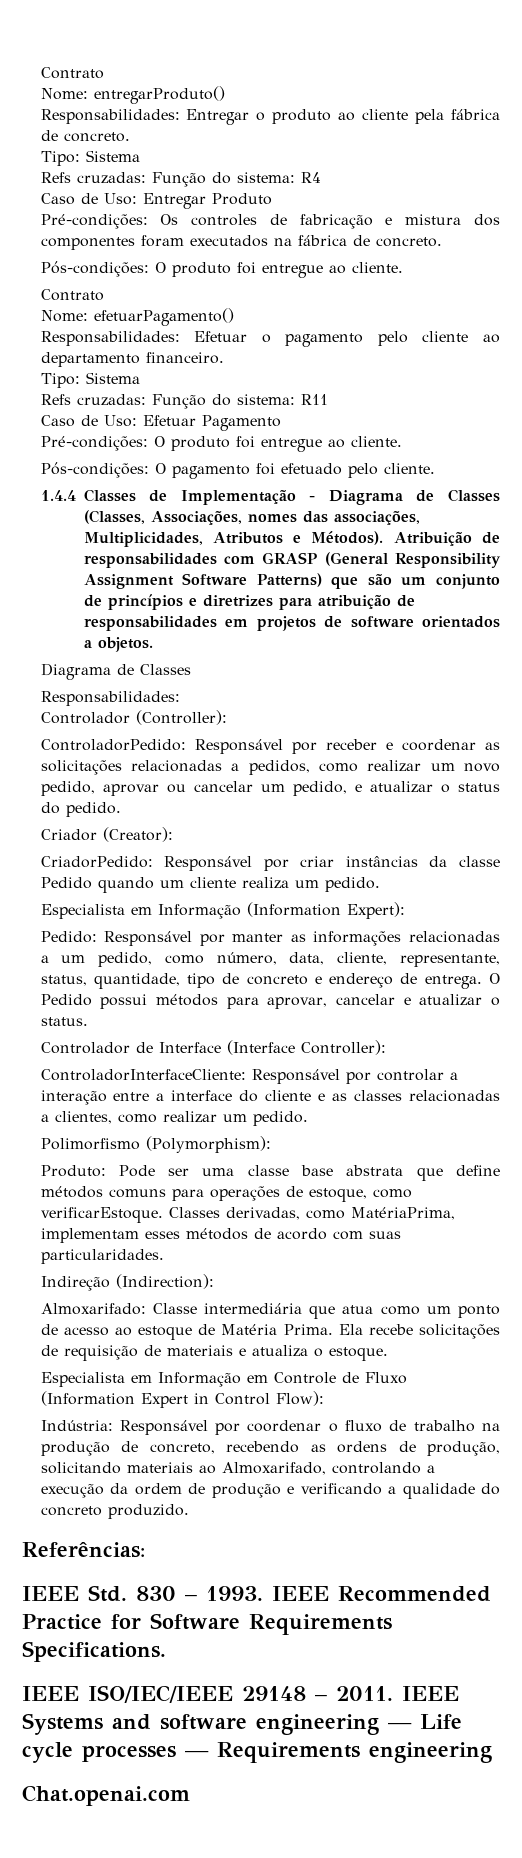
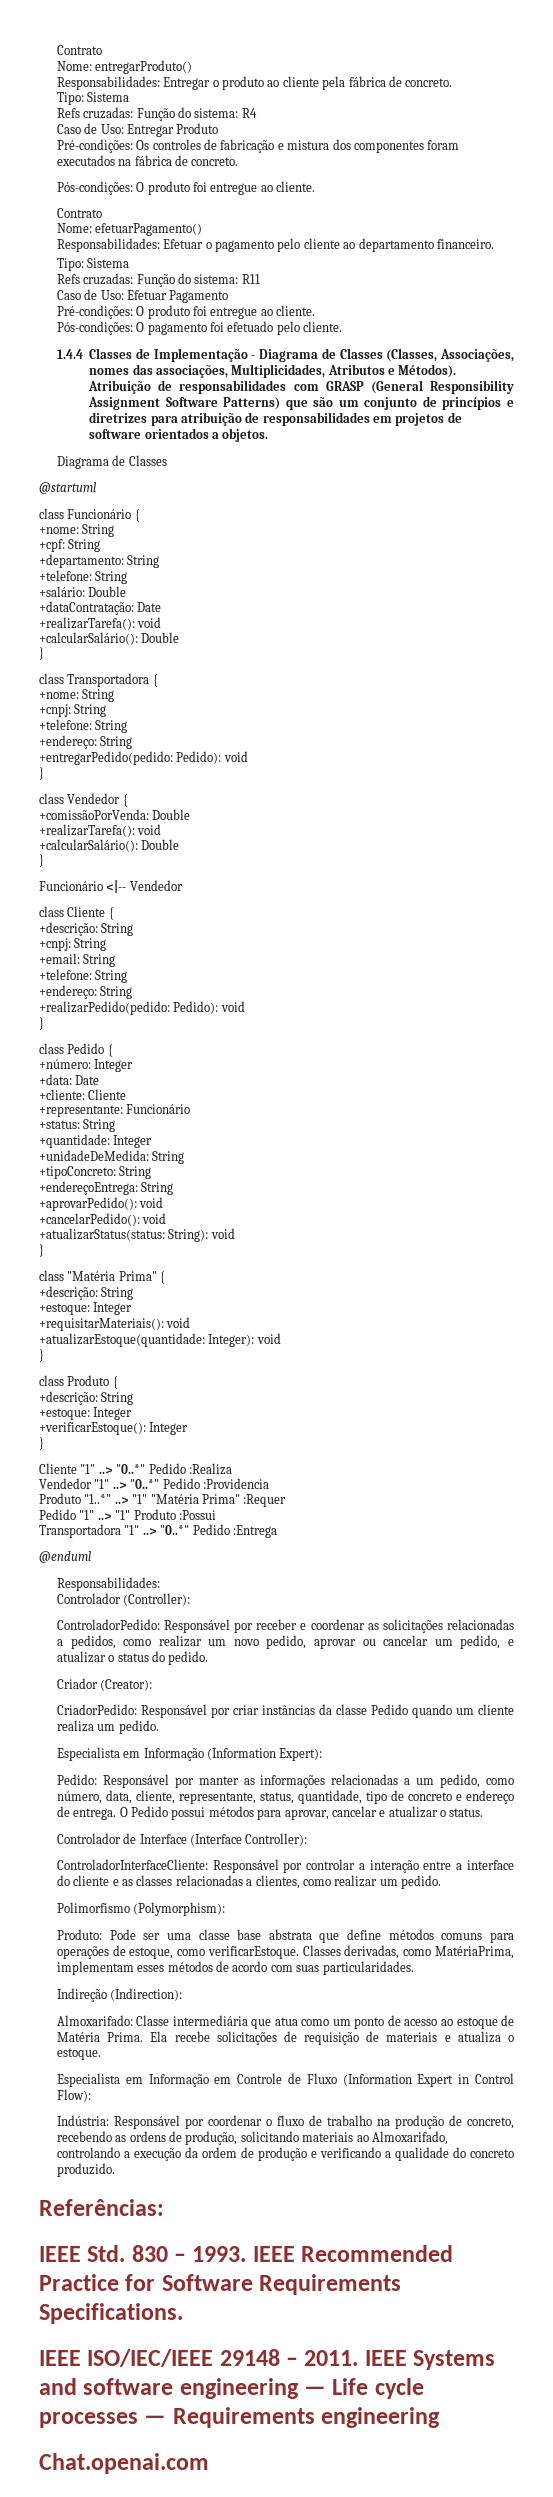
+ @startuml
+ class Funcionário {
+ +nome: String
+ +cpf: String
+ +departamento: String
+ +telefone: String
+ +salário: Double
+ +dataContratação: Date
+ +realizarTarefa(): void
+ +calcularSalário(): Double
+ }
+ class Transportadora {
+ +nome: String
+ +cnpj: String
+ +telefone: String
+ +endereço: String
+ +entregarPedido(pedido: Pedido): void
+ }
+ class Vendedor {
+ +comissãoPorVenda: Double
+ +realizarTarefa(): void
+ +calcularSalário(): Double
+ }
+ Funcionário <|-- Vendedor
+ class Cliente {
+ +descrição: String
+ +cnpj: String
+ +email: String
+ +telefone: String
+ +endereço: String
+ +realizarPedido(pedido: Pedido): void
+ }
+ class Pedido {
+ +número: Integer
+ +data: Date
+ +cliente: Cliente
+ +representante: Funcionário
+ +status: String
+ +quantidade: Integer
+ +unidadeDeMedida: String
+ +tipoConcreto: String
+ +endereçoEntrega: String
+ +aprovarPedido(): void
+ +cancelarPedido(): void
+ +atualizarStatus(status: String): void
+ }
+ class "Matéria Prima" {
+ +descrição: String
+ +estoque: Integer
+ +requisitarMateriais(): void
+ +atualizarEstoque(quantidade: Integer): void
+ }
+ class Produto {
+ +descrição: String
+ +estoque: Integer
+ +verificarEstoque(): Integer
+ }
+ Cliente "1" ..> "0..*" Pedido :Realiza
+ Vendedor "1" ..> "0..*" Pedido :Providencia
+ Produto "1..*" ..> "1" "Matéria Prima" :Requer
+ Pedido "1" ..> "1" Produto :Possui
+ Transportadora "1" ..> "0..*" Pedido :Entrega
+ @enduml

